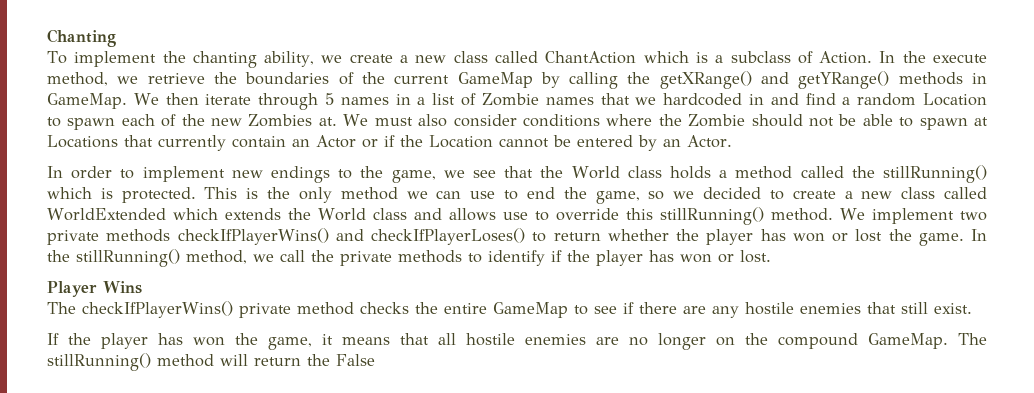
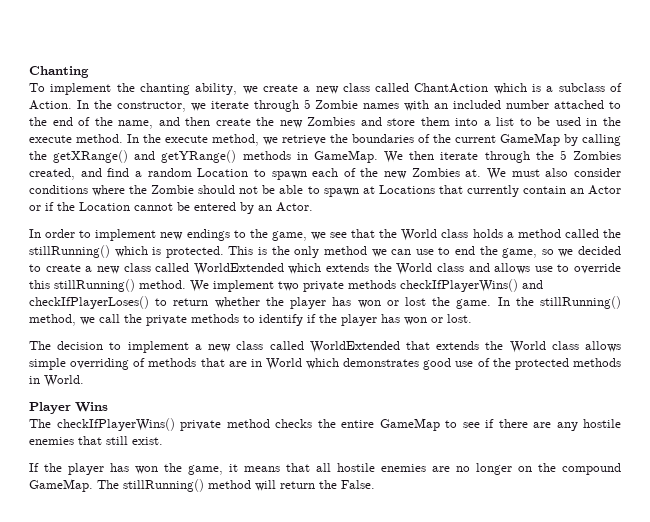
- In the execute method, we retrieve the boundaries of the current GameMap by calling the getXRange() and getYRange() methods in GameMap.
+ In the constructor, we iterate through 5 Zombie names with an included number attached to the end of the name, and then create the new Zombies and store them into a list to be used in the execute method. In the execute method, we retrieve the boundaries of the current GameMap by calling the getXRange() and getYRange() methods in GameMap.
- We then iterate through 5 names in a list of Zombie names that we hardcoded in and find a random Location to spawn each of the new Zombies at.
+ We then iterate through the 5 Zombies created, and find a random Location to spawn each of the new Zombies at.
+ The decision to implement a new class called WorldExtended that extends the World class allows simple overriding of methods that are in World which demonstrates good use of the protected methods in World.
- The stillRunning() method will return the False
+ The stillRunning() method will return the False.

